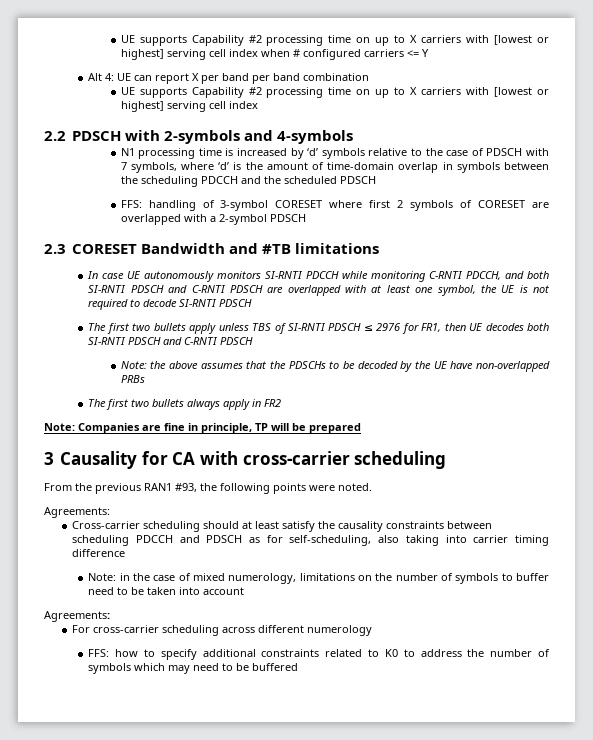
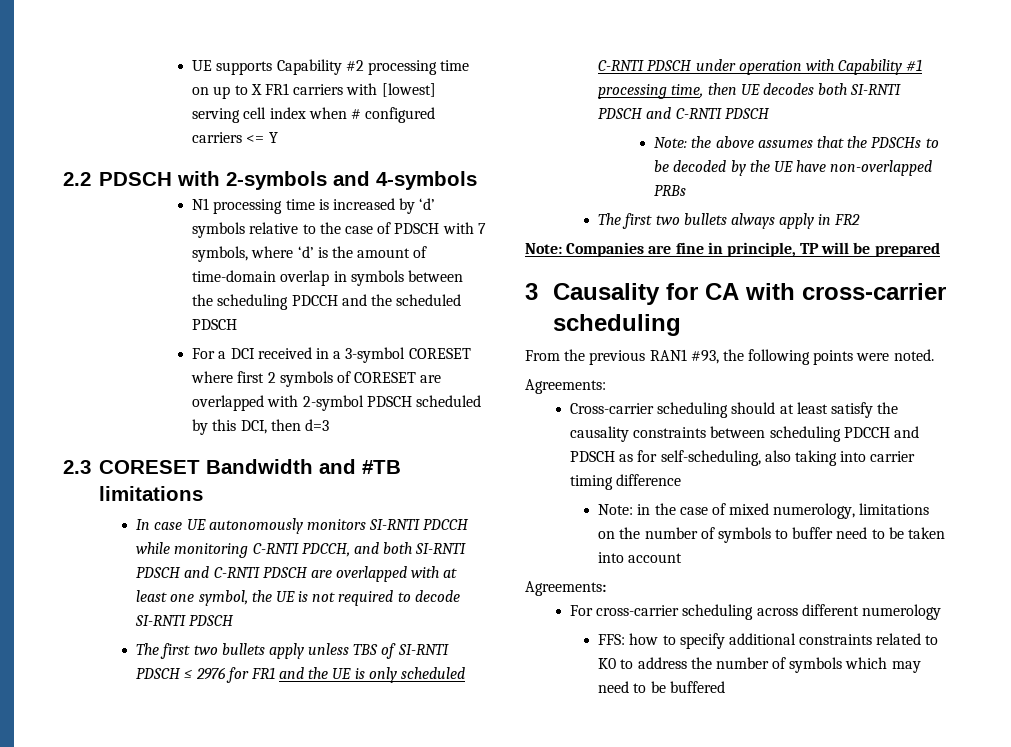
- UE supports Capability #2 processing time on up to X carriers with [lowest or highest] serving cell index when # configured carriers <= Y
+ UE supports Capability #2 processing time on up to X FR1 carriers with [lowest] serving cell index when # configured carriers <= Y
- Alt 4: UE can report X per band per band combination
- UE supports Capability #2 processing time on up to X carriers with [lowest or highest] serving cell index
- FFS: handling of 3-symbol CORESET where first 2 symbols of CORESET are overlapped with a 2-symbol PDSCH
+ For a DCI received in a 3-symbol CORESET where first 2 symbols of CORESET are overlapped with 2-symbol PDSCH scheduled by this DCI, then d=3
- The first two bullets apply unless TBS of SI-RNTI PDSCH ≤ 2976 for FR1, then UE decodes both SI-RNTI PDSCH and C-RNTI PDSCH
+ The first two bullets apply unless TBS of SI-RNTI PDSCH ≤ 2976 for FR1 and the UE is only scheduled C-RNTI PDSCH under operation with Capability #1 processing time, then UE decodes both SI-RNTI PDSCH and C-RNTI PDSCH

